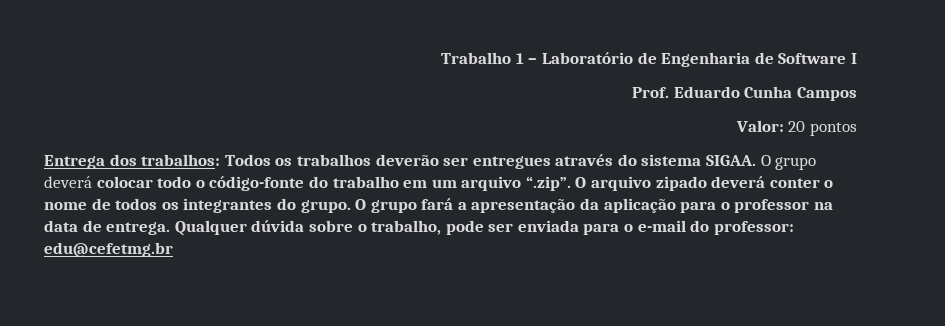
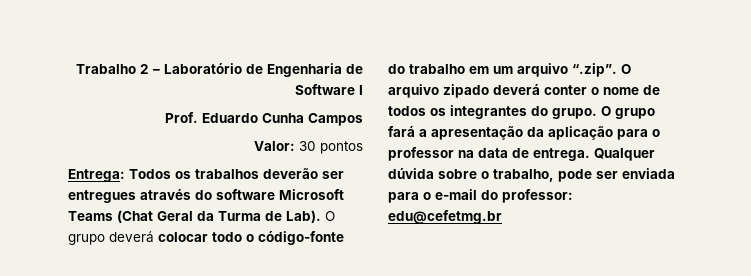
- Trabalho 1 – Laboratório de Engenharia de Software I
+ Trabalho 2 – Laboratório de Engenharia de Software I
- Valor: 20 pontos
+ Valor: 30 pontos
- Entrega dos trabalhos: Todos os trabalhos deverão ser entregues através do sistema SIGAA.
+ Entrega: Todos os trabalhos deverão ser entregues através do software Microsoft Teams (Chat Geral da Turma de Lab).

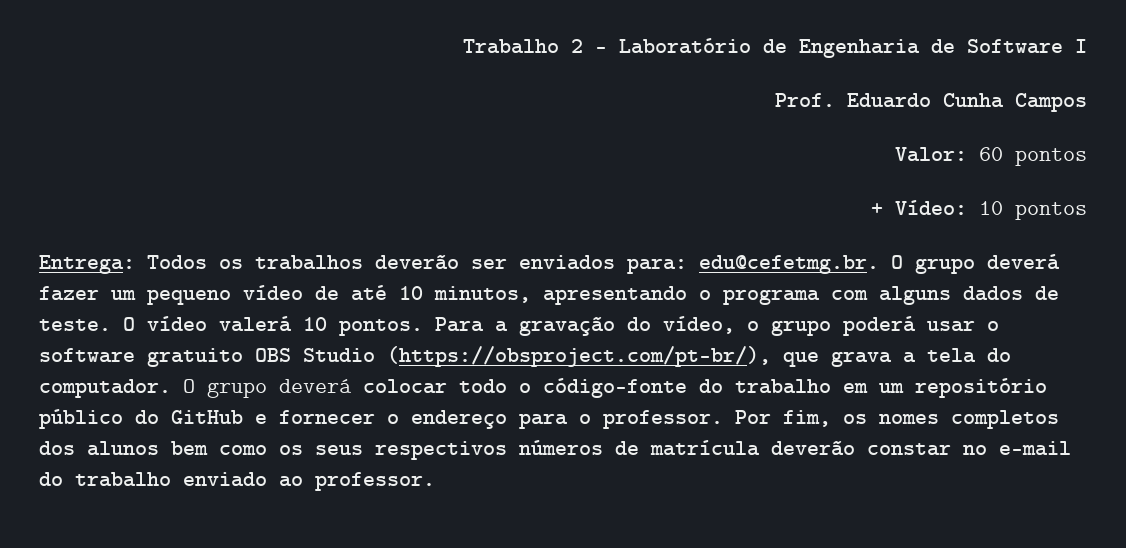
- Valor: 30 pontos
+ Valor: 60 pontos
+ + Vídeo: 10 pontos
- Entrega: Todos os trabalhos deverão ser entregues através do software Microsoft Teams (Chat Geral da Turma de Lab).
+ Entrega: Todos os trabalhos deverão ser enviados para: edu@cefetmg.br. O grupo deverá fazer um pequeno vídeo de até 10 minutos, apresentando o programa com alguns dados de teste. O vídeo valerá 10 pontos. Para a gravação do vídeo, o grupo poderá usar o software gratuito OBS Studio (https://obsproject.com/pt-br/), que grava a tela do computador.
- O grupo deverá colocar todo o código-fonte do trabalho em um arquivo “.zip”. O arquivo zipado deverá conter o nome de todos os integrantes do grupo. O grupo fará a apresentação da aplicação para o professor na data de entrega. Qualquer dúvida sobre o trabalho, pode ser enviada para o e-mail do professor: edu@cefetmg.br
+ O grupo deverá colocar todo o código-fonte do trabalho em um repositório público do GitHub e fornecer o endereço para o professor. Por fim, os nomes completos dos alunos bem como os seus respectivos números de matrícula deverão constar no e-mail do trabalho enviado ao professor.

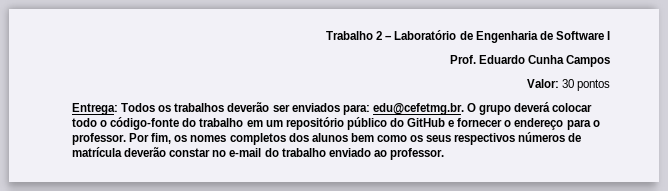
- Valor: 60 pontos
- + Vídeo: 10 pontos
+ Valor: 30 pontos
- Entrega: Todos os trabalhos deverão ser enviados para: edu@cefetmg.br. O grupo deverá fazer um pequeno vídeo de até 10 minutos, apresentando o programa com alguns dados de teste. O vídeo valerá 10 pontos. Para a gravação do vídeo, o grupo poderá usar o software gratuito OBS Studio (https://obsproject.com/pt-br/), que grava a tela do computador. O grupo deverá colocar todo o código-fonte do trabalho em um repositório público do GitHub e fornecer o endereço para o professor.
+ Entrega: Todos os trabalhos deverão ser enviados para: edu@cefetmg.br. O grupo deverá colocar todo o código-fonte do trabalho em um repositório público do GitHub e fornecer o endereço para o professor.

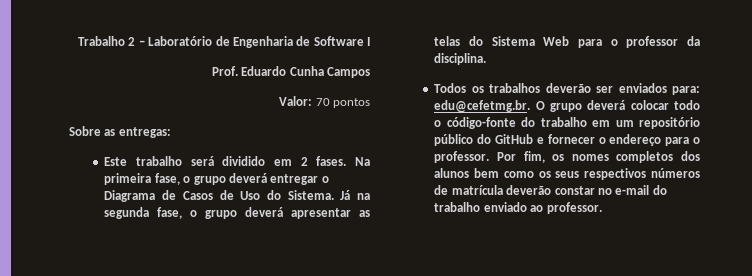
- Valor: 30 pontos
+ Valor: 70 pontos
- Entrega: Todos os trabalhos deverão ser enviados para: edu@cefetmg.br. O grupo deverá colocar todo o código-fonte do trabalho em um repositório público do GitHub e fornecer o endereço para o professor.
+ Sobre as entregas:
+ Este trabalho será dividido em 2 fases. Na primeira fase, o grupo deverá entregar o Diagrama de Casos de Uso do Sistema. Já na segunda fase, o grupo deverá apresentar as telas do Sistema Web para o professor da disciplina.
+ Todos os trabalhos deverão ser enviados para: edu@cefetmg.br. O grupo deverá colocar todo o código-fonte do trabalho em um repositório público do GitHub e fornecer o endereço para o professor.

